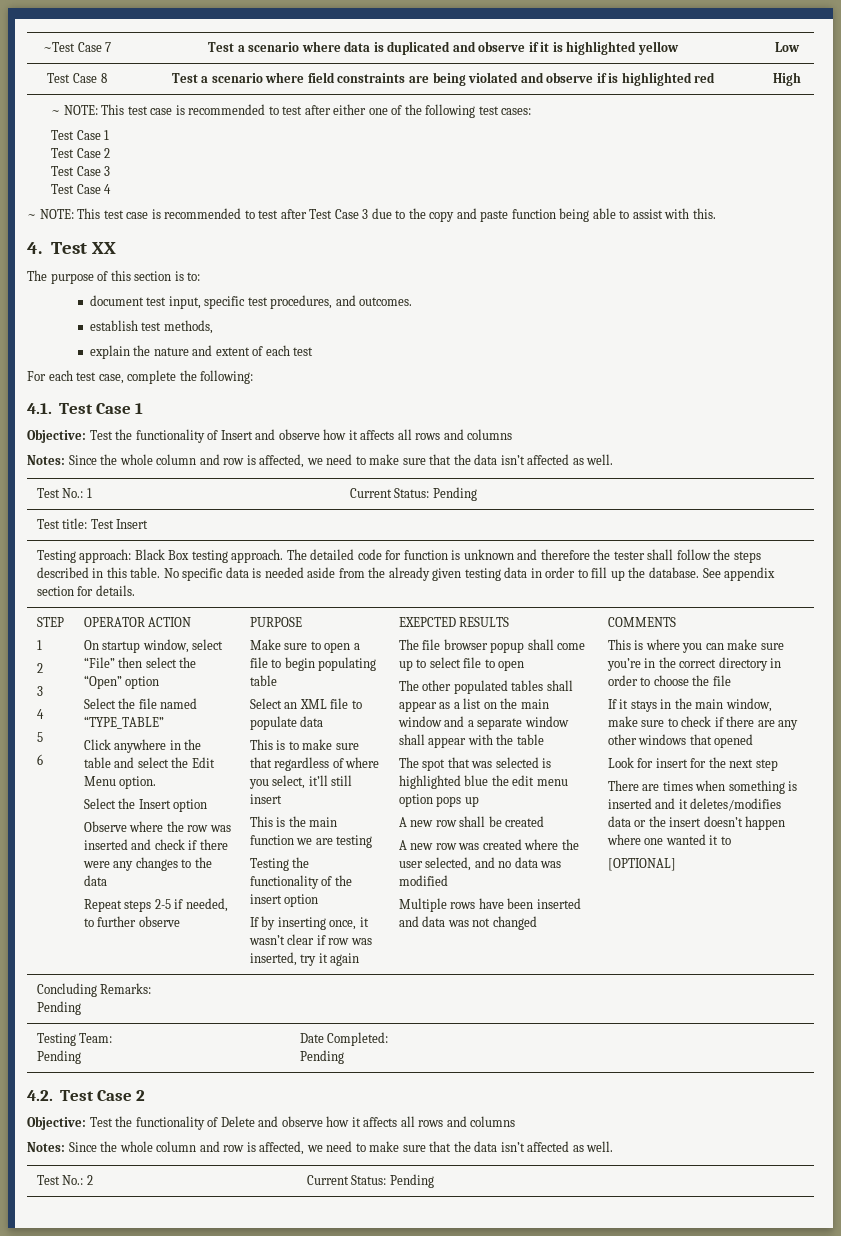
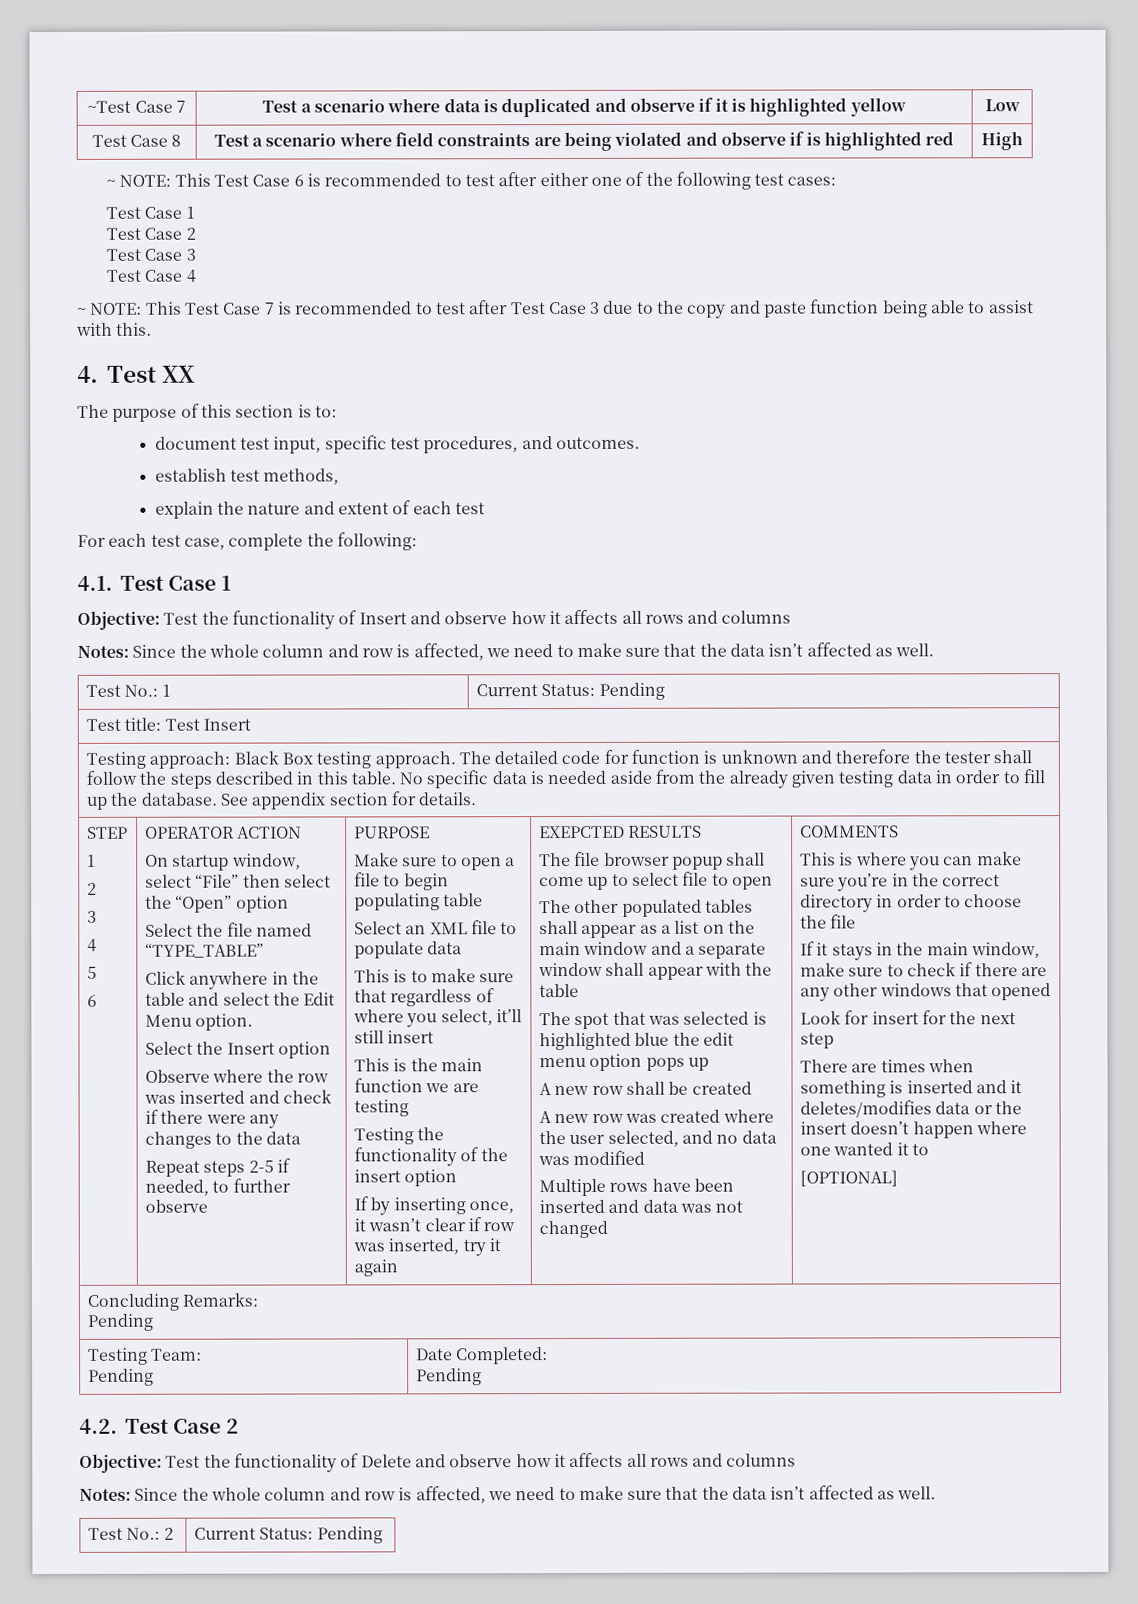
- ~ NOTE: This test case is recommended to test after either one of the following test cases:
+ ~ NOTE: This Test Case 6 is recommended to test after either one of the following test cases:
- ~ NOTE: This test case is recommended to test after Test Case 3 due to the copy and paste function being able to assist with this.
+ ~ NOTE: This Test Case 7 is recommended to test after Test Case 3 due to the copy and paste function being able to assist with this.

